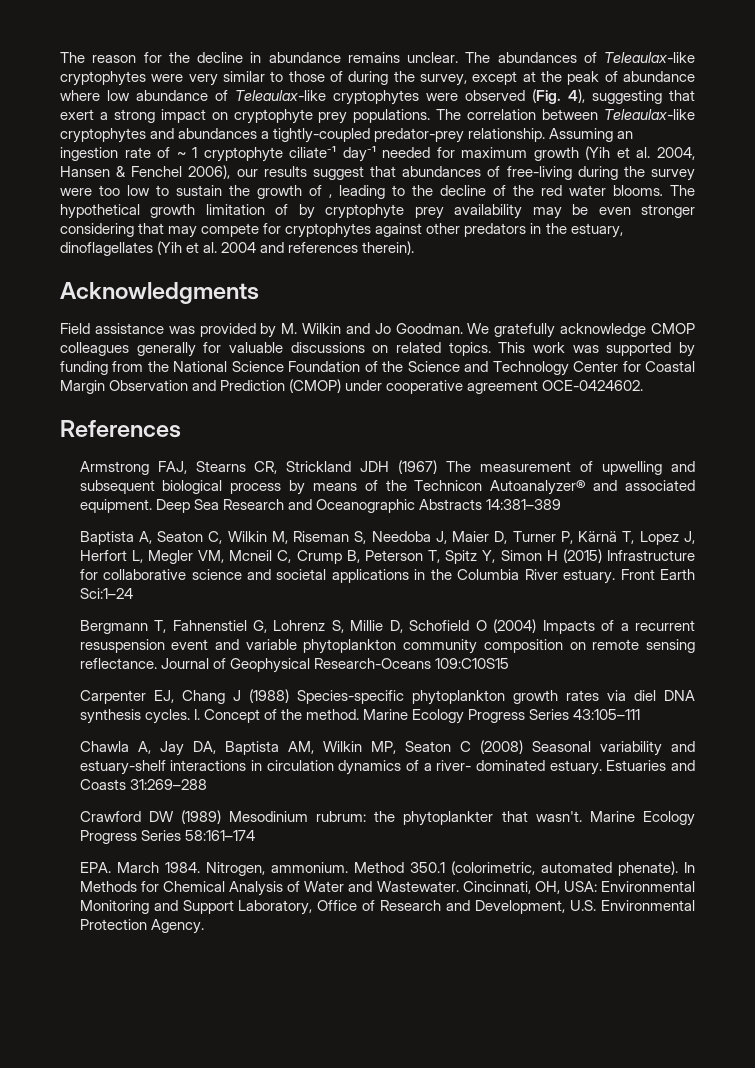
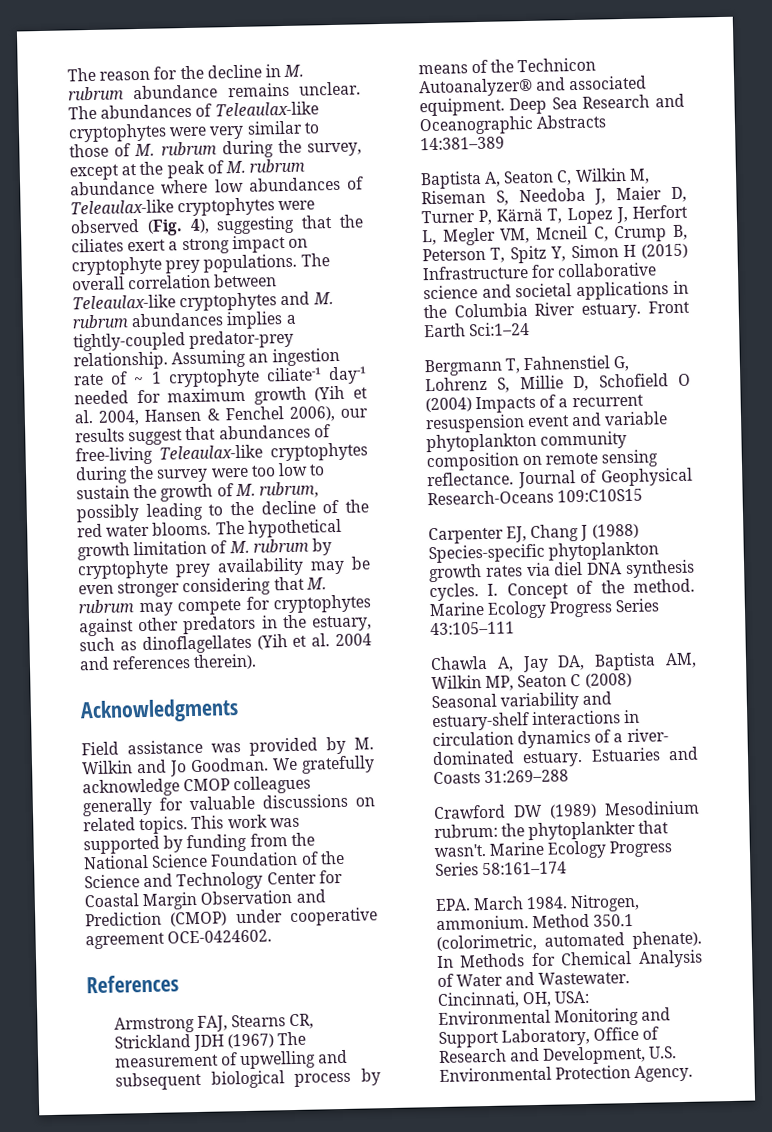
- The reason for the decline in abundance remains unclear.
+ The reason for the decline in M. rubrum abundance remains unclear.
- The abundances of Teleaulax-like cryptophytes were very similar to those of during the survey, except at the peak of abundance where low abundance of Teleaulax-like cryptophytes were observed (Fig. 4), suggesting that exert a strong impact on cryptophyte prey populations.
+ The abundances of Teleaulax-like cryptophytes were very similar to those of M. rubrum during the survey, except at the peak of M. rubrum abundance where low abundances of Teleaulax-like cryptophytes were observed (Fig. 4), suggesting that the ciliates exert a strong impact on cryptophyte prey populations.
- The correlation between Teleaulax-like cryptophytes and abundances a tightly-coupled predator-prey relationship.
+ The overall correlation between Teleaulax-like cryptophytes and M. rubrum abundances implies a tightly-coupled predator-prey relationship.
- Assuming an ingestion rate of ~ 1 cryptophyte ciliate-¹ day-¹ needed for maximum growth (Yih et al. 2004, Hansen & Fenchel 2006), our results suggest that abundances of free-living during the survey were too low to sustain the growth of , leading to the decline of the red water blooms.
+ Assuming an ingestion rate of ~ 1 cryptophyte ciliate-¹ day-¹ needed for maximum growth (Yih et al. 2004, Hansen & Fenchel 2006), our results suggest that abundances of free-living Teleaulax-like cryptophytes during the survey were too low to sustain the growth of M. rubrum, possibly leading to the decline of the red water blooms.
- The hypothetical growth limitation of by cryptophyte prey availability may be even stronger considering that may compete for cryptophytes against other predators in the estuary, dinoflagellates (Yih et al. 2004 and references therein).
+ The hypothetical growth limitation of M. rubrum by cryptophyte prey availability may be even stronger considering that M. rubrum may compete for cryptophytes against other predators in the estuary, such as dinoflagellates (Yih et al. 2004 and references therein).

